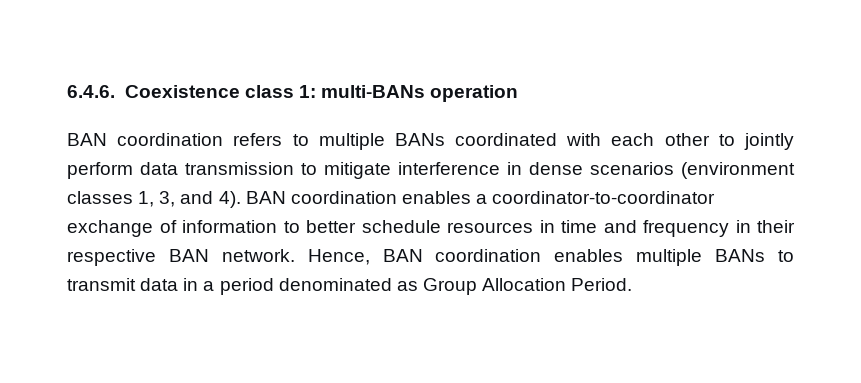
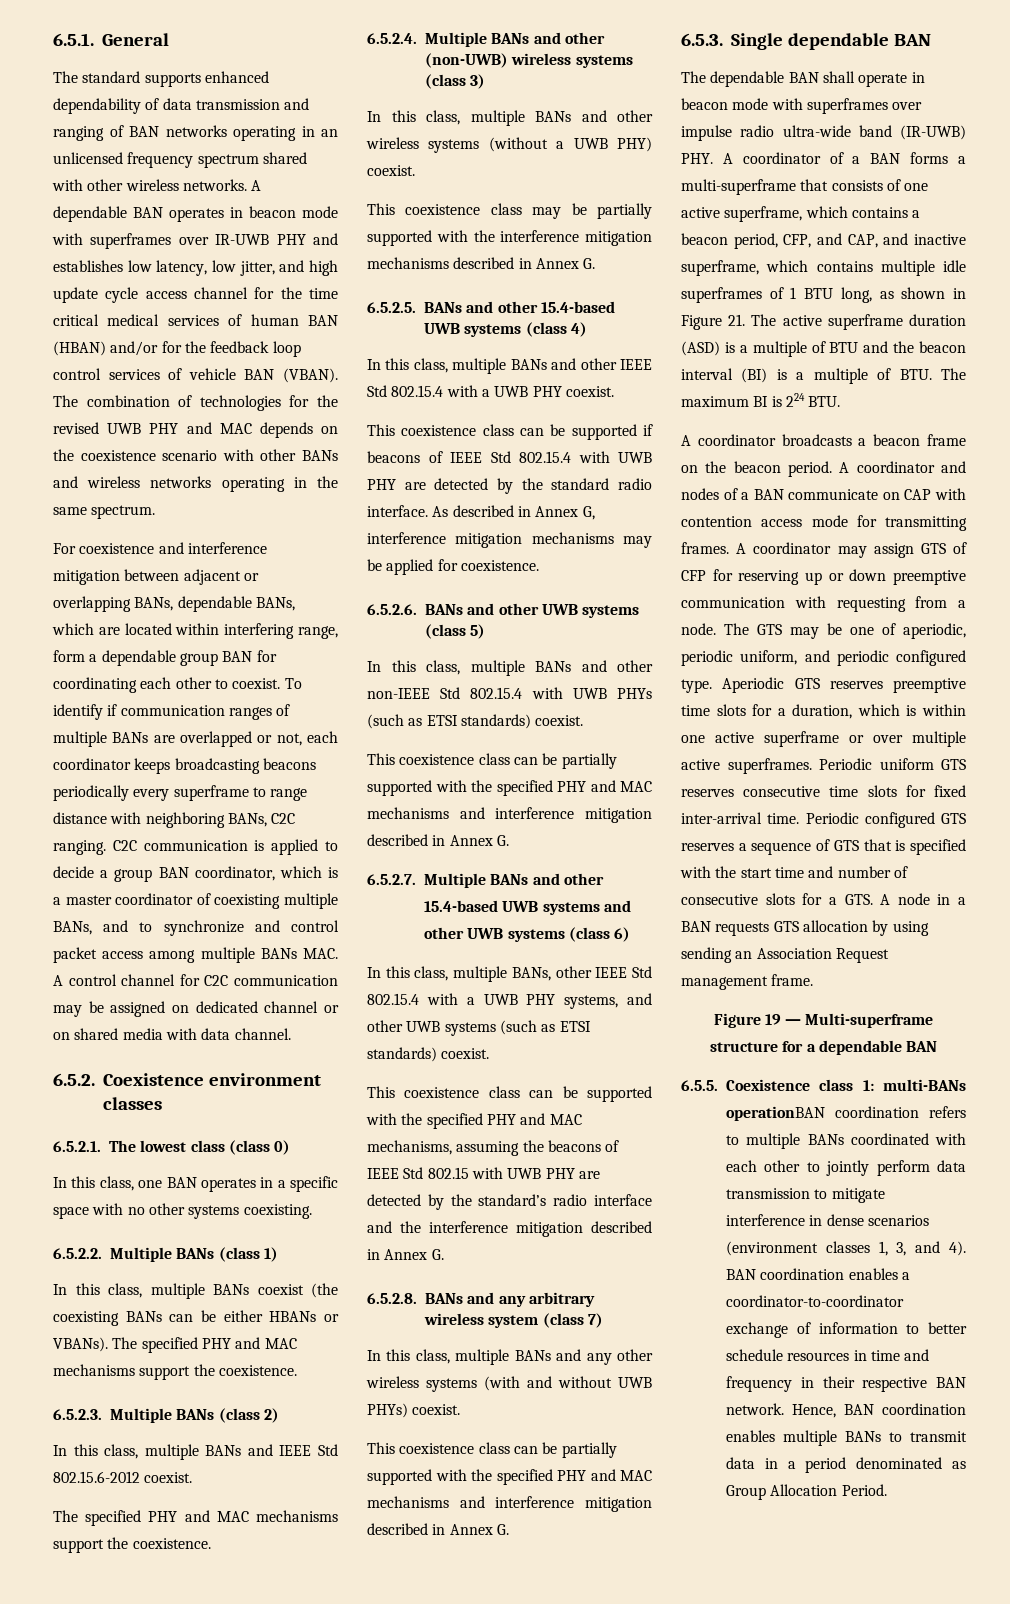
- 6.4.6. Coexistence class 1: multi-BANs operation
- BAN coordination refers to multiple BANs coordinated with each other to jointly perform data transmission to mitigate interference in dense scenarios (environment classes 1, 3, and 4).
+ 6.5.1. General
+ The standard supports enhanced dependability of data transmission and ranging of BAN networks operating in an unlicensed frequency spectrum shared with other wireless networks. A dependable BAN operates in beacon mode with superframes over IR-UWB PHY and establishes low latency, low jitter, and high update cycle access channel for the time critical medical services of human BAN (HBAN) and/or for the feedback loop control services of vehicle BAN (VBAN). The combination of technologies for the revised UWB PHY and MAC depends on the coexistence scenario with other BANs and wireless networks operating in the same spectrum.
+ For coexistence and interference mitigation between adjacent or overlapping BANs, dependable BANs, which are located within interfering range, form a dependable group BAN for coordinating each other to coexist. To identify if communication ranges of multiple BANs are overlapped or not, each coordinator keeps broadcasting beacons periodically every superframe to range distance with neighboring BANs, C2C ranging. C2C communication is applied to decide a group BAN coordinator, which is a master coordinator of coexisting multiple BANs, and to synchronize and control packet access among multiple BANs MAC. A control channel for C2C communication may be assigned on dedicated channel or on shared media with data channel.
+ 6.5.2. Coexistence environment classes
+ 6.5.2.1. The lowest class (class 0)
+ In this class, one BAN operates in a specific space with no other systems coexisting.
+ 6.5.2.2. Multiple BANs (class 1)
+ In this class, multiple BANs coexist (the coexisting BANs can be either HBANs or VBANs). The specified PHY and MAC mechanisms support the coexistence.
+ 6.5.2.3. Multiple BANs (class 2)
+ In this class, multiple BANs and IEEE Std 802.15.6-2012 coexist.
+ The specified PHY and MAC mechanisms support the coexistence.
+ 6.5.2.4. Multiple BANs and other (non-UWB) wireless systems (class 3)
+ In this class, multiple BANs and other wireless systems (without a UWB PHY) coexist.
+ This coexistence class may be partially supported with the interference mitigation mechanisms described in Annex G.
+ 6.5.2.5. BANs and other 15.4-based UWB systems (class 4)
+ In this class, multiple BANs and other IEEE Std 802.15.4 with a UWB PHY coexist.
+ This coexistence class can be supported if beacons of IEEE Std 802.15.4 with UWB PHY are detected by the standard radio interface. As described in Annex G, interference mitigation mechanisms may be applied for coexistence.
+ 6.5.2.6. BANs and other UWB systems (class 5)
+ In this class, multiple BANs and other non-IEEE Std 802.15.4 with UWB PHYs (such as ETSI standards) coexist.
+ This coexistence class can be partially supported with the specified PHY and MAC mechanisms and interference mitigation described in Annex G.
+ 6.5.2.7. Multiple BANs and other 15.4-based UWB systems and other UWB systems (class 6)
+ In this class, multiple BANs, other IEEE Std 802.15.4 with a UWB PHY systems, and other UWB systems (such as ETSI standards) coexist.
+ This coexistence class can be supported with the specified PHY and MAC mechanisms, assuming the beacons of IEEE Std 802.15 with UWB PHY are detected by the standard’s radio interface and the interference mitigation described in Annex G.
+ 6.5.2.8. BANs and any arbitrary wireless system (class 7)
+ In this class, multiple BANs and any other wireless systems (with and without UWB PHYs) coexist.
+ This coexistence class can be partially supported with the specified PHY and MAC mechanisms and interference mitigation described in Annex G.
+ 6.5.3. Single dependable BAN
+ The dependable BAN shall operate in beacon mode with superframes over impulse radio ultra-wide band (IR-UWB) PHY. A coordinator of a BAN forms a multi-superframe that consists of one active superframe, which contains a beacon period, CFP, and CAP, and inactive superframe, which contains multiple idle superframes of 1 BTU long, as shown in Figure 21. The active superframe duration (ASD) is a multiple of BTU and the beacon interval (BI) is a multiple of BTU. The maximum BI is 224 BTU.
+ A coordinator broadcasts a beacon frame on the beacon period. A coordinator and nodes of a BAN communicate on CAP with contention access mode for transmitting frames. A coordinator may assign GTS of CFP for reserving up or down preemptive communication with requesting from a node. The GTS may be one of aperiodic, periodic uniform, and periodic configured type. Aperiodic GTS reserves preemptive time slots for a duration, which is within one active superframe or over multiple active superframes. Periodic uniform GTS reserves consecutive time slots for fixed inter-arrival time. Periodic configured GTS reserves a sequence of GTS that is specified with the start time and number of consecutive slots for a GTS. A node in a BAN requests GTS allocation by using sending an Association Request management frame.
+ Figure 19 — Multi-superframe structure for a dependable BAN
+ 6.5.5. Coexistence class 1: multi-BANs operationBAN coordination refers to multiple BANs coordinated with each other to jointly perform data transmission to mitigate interference in dense scenarios (environment classes 1, 3, and 4).

